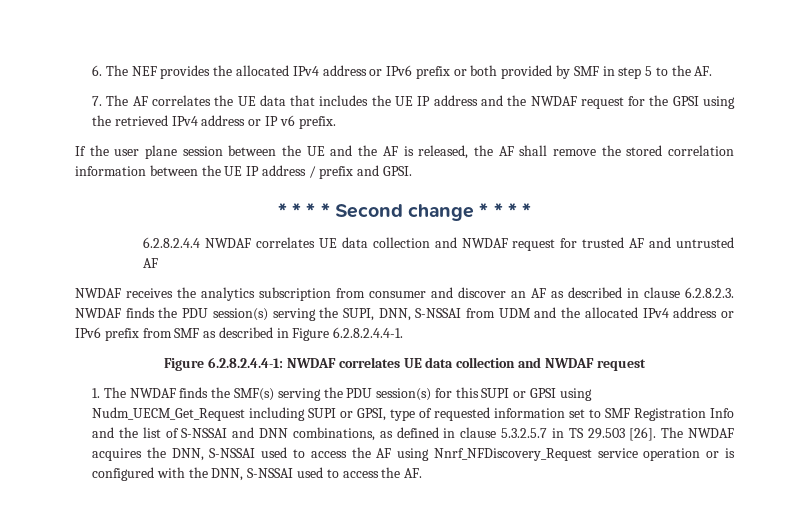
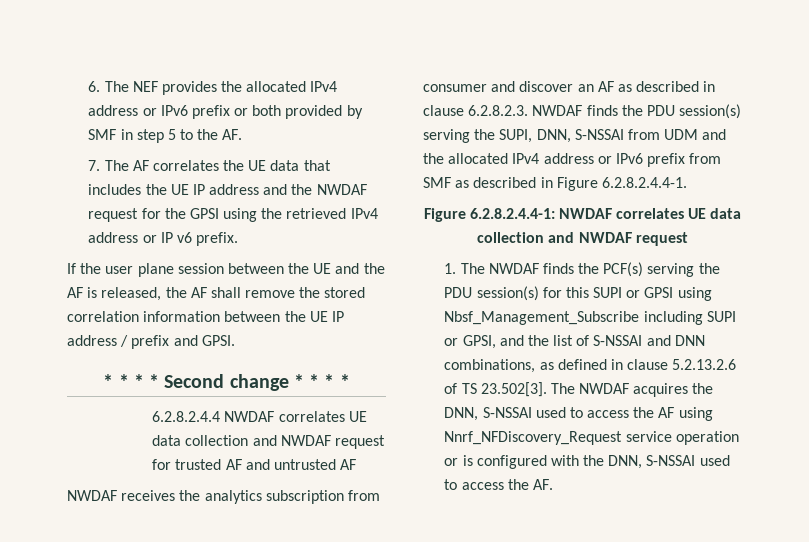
- 1. The NWDAF finds the SMF(s) serving the PDU session(s) for this SUPI or GPSI using Nudm_UECM_Get_Request including SUPI or GPSI, type of requested information set to SMF Registration Info and the list of S-NSSAI and DNN combinations, as defined in clause 5.3.2.5.7 in TS 29.503 [26]. The NWDAF acquires the DNN, S-NSSAI used to access the AF using Nnrf_NFDiscovery_Request service operation or is configured with the DNN, S-NSSAI used to access the AF.
+ 1. The NWDAF finds the PCF(s) serving the PDU session(s) for this SUPI or GPSI using Nbsf_Management_Subscribe including SUPI or GPSI, and the list of S-NSSAI and DNN combinations, as defined in clause 5.2.13.2.6 of TS 23.502[3]. The NWDAF acquires the DNN, S-NSSAI used to access the AF using Nnrf_NFDiscovery_Request service operation or is configured with the DNN, S-NSSAI used to access the AF.

